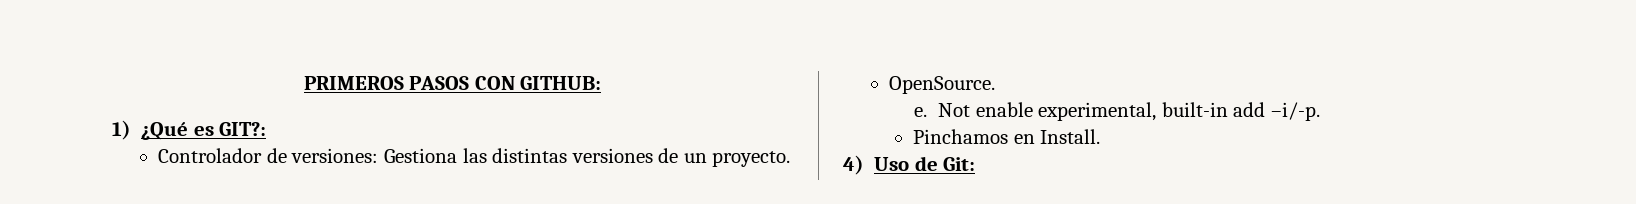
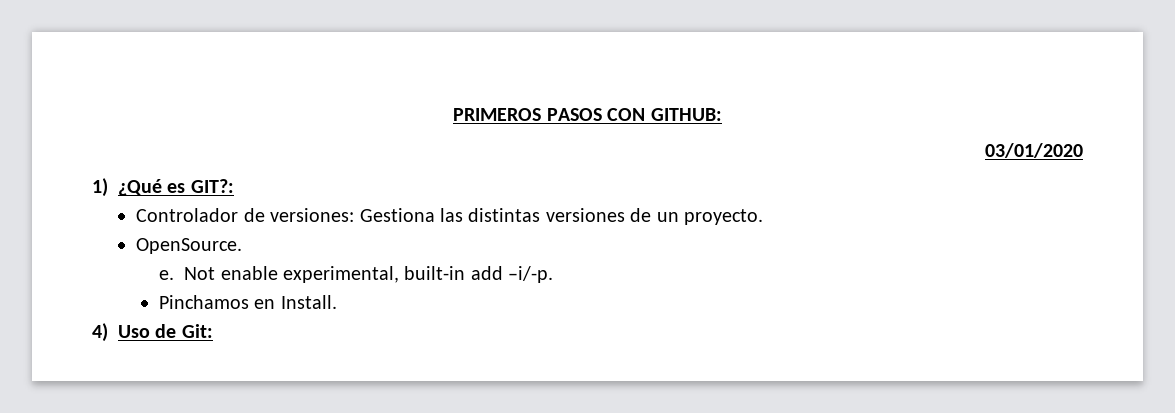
+ 03/01/2020

